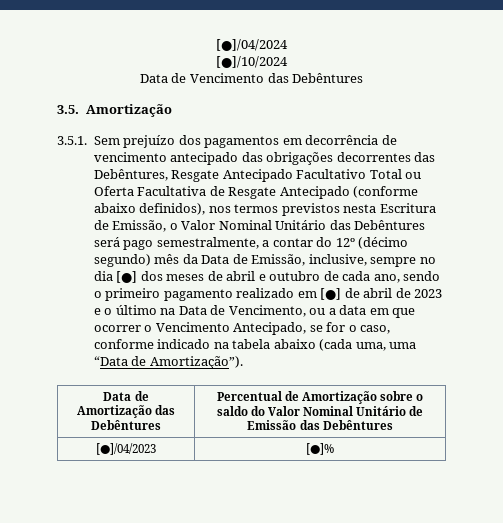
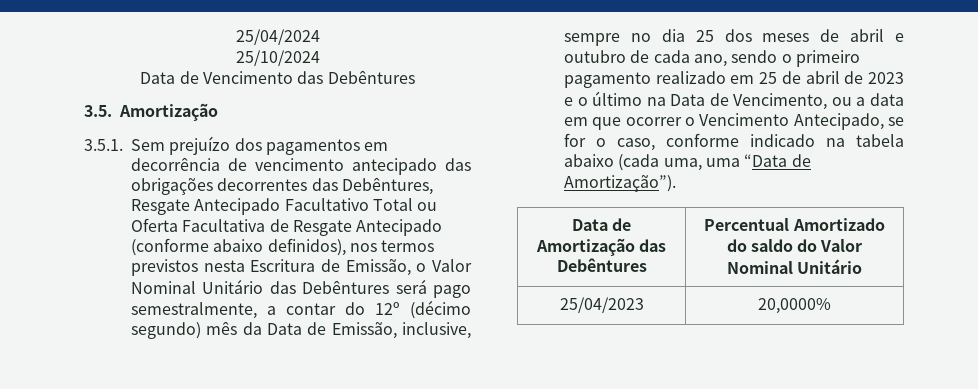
- [●]/04/2024
- [●]/10/2024
+ 25/04/2024
+ 25/10/2024
- 3.5.1. Sem prejuízo dos pagamentos em decorrência de vencimento antecipado das obrigações decorrentes das Debêntures, Resgate Antecipado Facultativo Total ou Oferta Facultativa de Resgate Antecipado (conforme abaixo definidos), nos termos previstos nesta Escritura de Emissão, o Valor Nominal Unitário das Debêntures será pago semestralmente, a contar do 12º (décimo segundo) mês da Data de Emissão, inclusive, sempre no dia [●] dos meses de abril e outubro de cada ano, sendo o primeiro pagamento realizado em [●] de abril de 2023 e o último na Data de Vencimento, ou a data em que ocorrer o Vencimento Antecipado, se for o caso, conforme indicado na tabela abaixo (cada uma, uma “Data de Amortização”).
+ 3.5.1. Sem prejuízo dos pagamentos em decorrência de vencimento antecipado das obrigações decorrentes das Debêntures, Resgate Antecipado Facultativo Total ou Oferta Facultativa de Resgate Antecipado (conforme abaixo definidos), nos termos previstos nesta Escritura de Emissão, o Valor Nominal Unitário das Debêntures será pago semestralmente, a contar do 12º (décimo segundo) mês da Data de Emissão, inclusive, sempre no dia 25 dos meses de abril e outubro de cada ano, sendo o primeiro pagamento realizado em 25 de abril de 2023 e o último na Data de Vencimento, ou a data em que ocorrer o Vencimento Antecipado, se for o caso, conforme indicado na tabela abaixo (cada uma, uma “Data de Amortização”).
- Data de Amortização das Debêntures | Percentual de Amortização sobre o saldo do Valor Nominal Unitário de Emissão das Debêntures
- [●]/04/2023 | [●]%
+ Data de Amortização das Debêntures | Percentual Amortizado do saldo do Valor Nominal Unitário
+ 25/04/2023 | 20,0000%

